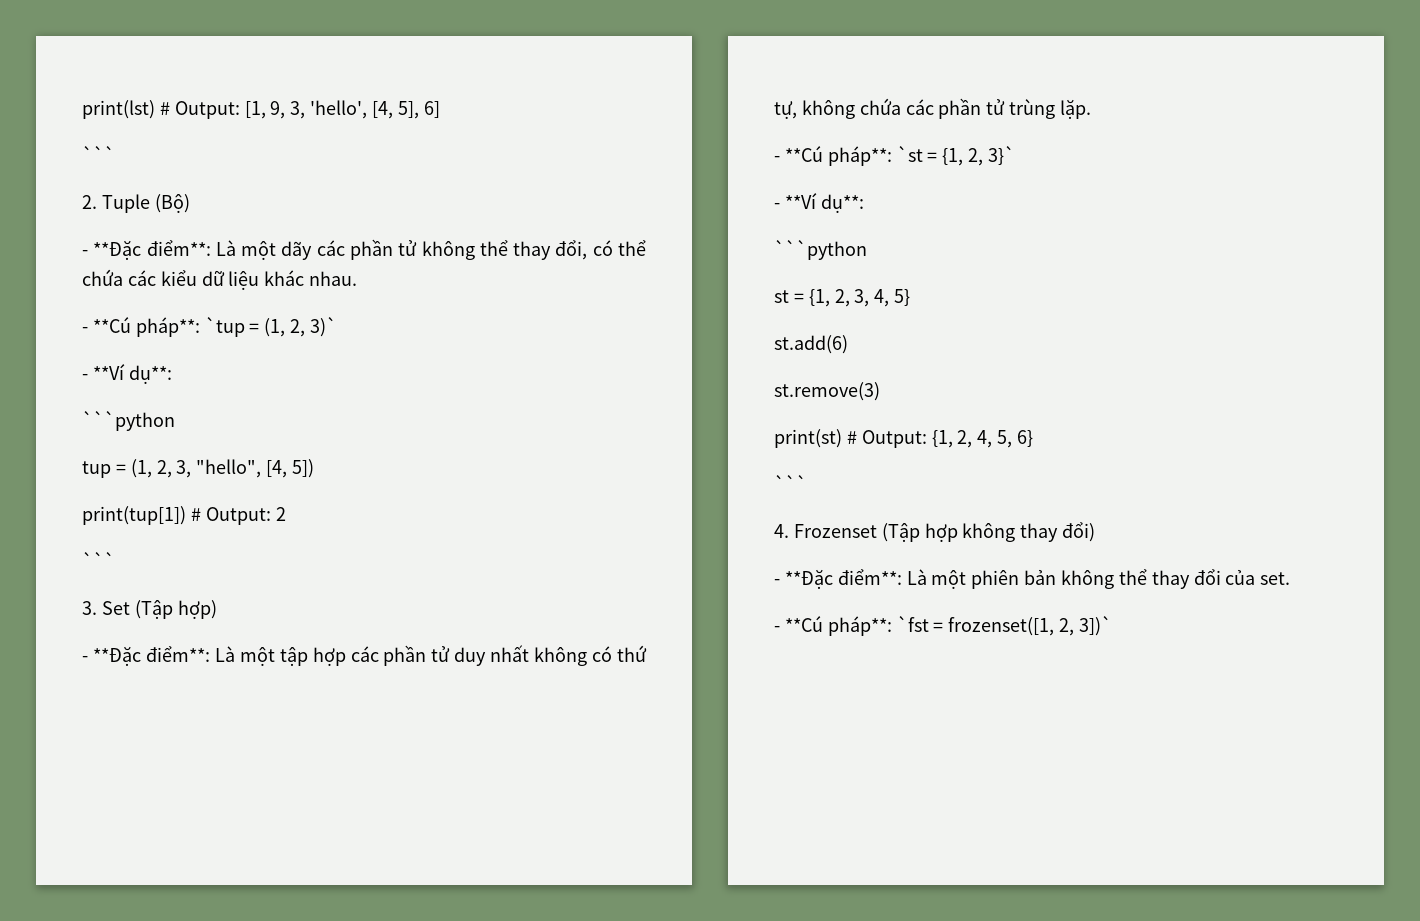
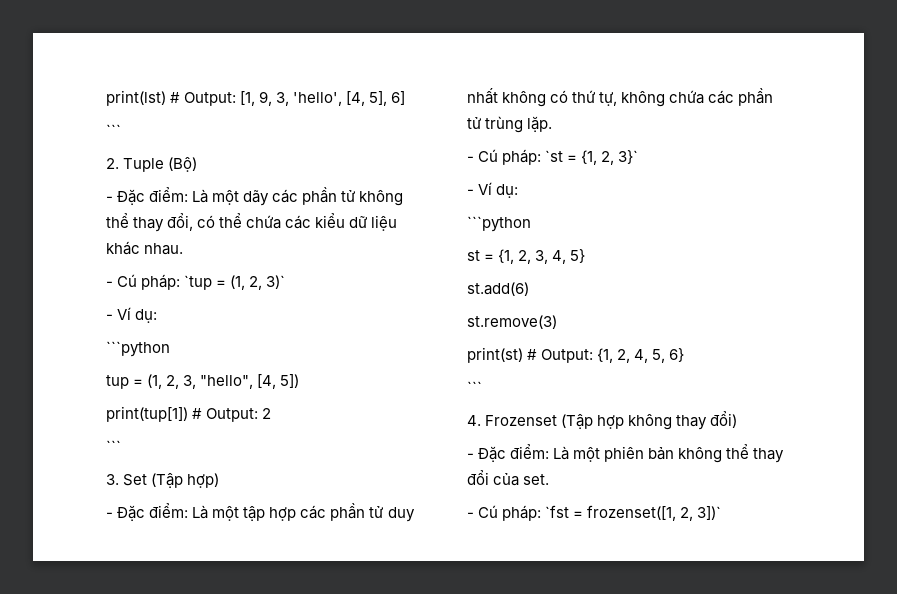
- - **Đặc điểm**: Là một dãy các phần tử không thể thay đổi, có thể chứa các kiểu dữ liệu khác nhau.
+ - Đặc điểm: Là một dãy các phần tử không thể thay đổi, có thể chứa các kiểu dữ liệu khác nhau.
- - **Cú pháp**: `tup = (1, 2, 3)`
- - **Ví dụ**:
+ - Cú pháp: `tup = (1, 2, 3)`
+ - Ví dụ:
- - **Đặc điểm**: Là một tập hợp các phần tử duy nhất không có thứ tự, không chứa các phần tử trùng lặp.
+ - Đặc điểm: Là một tập hợp các phần tử duy nhất không có thứ tự, không chứa các phần tử trùng lặp.
- - **Cú pháp**: `st = {1, 2, 3}`
- - **Ví dụ**:
+ - Cú pháp: `st = {1, 2, 3}`
+ - Ví dụ:
- - **Đặc điểm**: Là một phiên bản không thể thay đổi của set.
+ - Đặc điểm: Là một phiên bản không thể thay đổi của set.
- - **Cú pháp**: `fst = frozenset([1, 2, 3])`
+ - Cú pháp: `fst = frozenset([1, 2, 3])`

